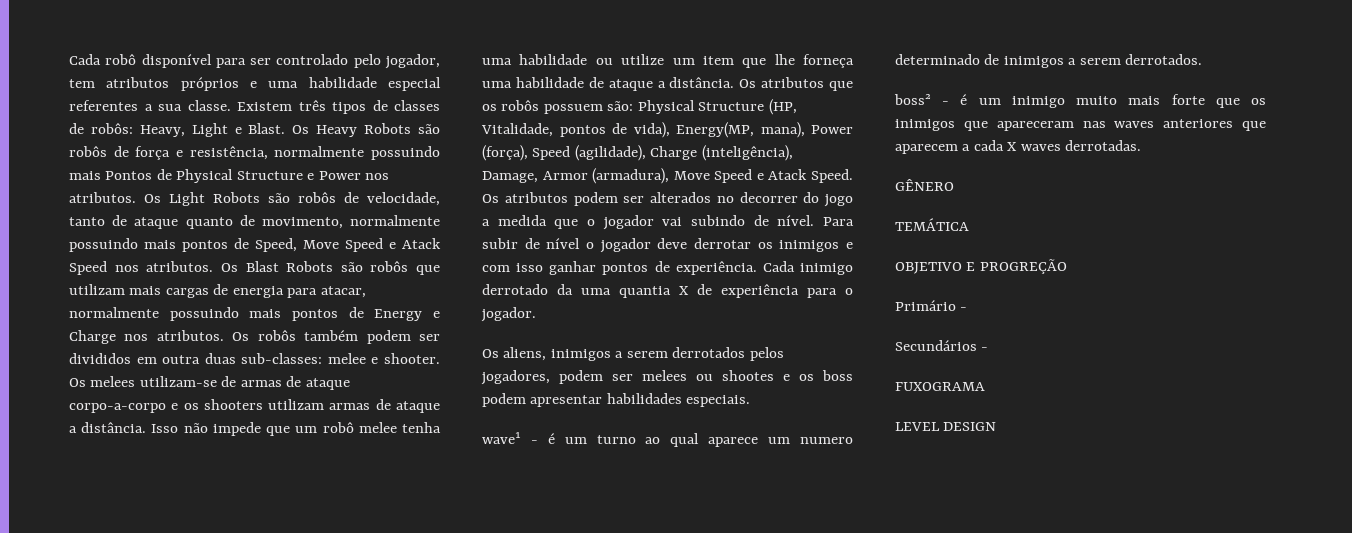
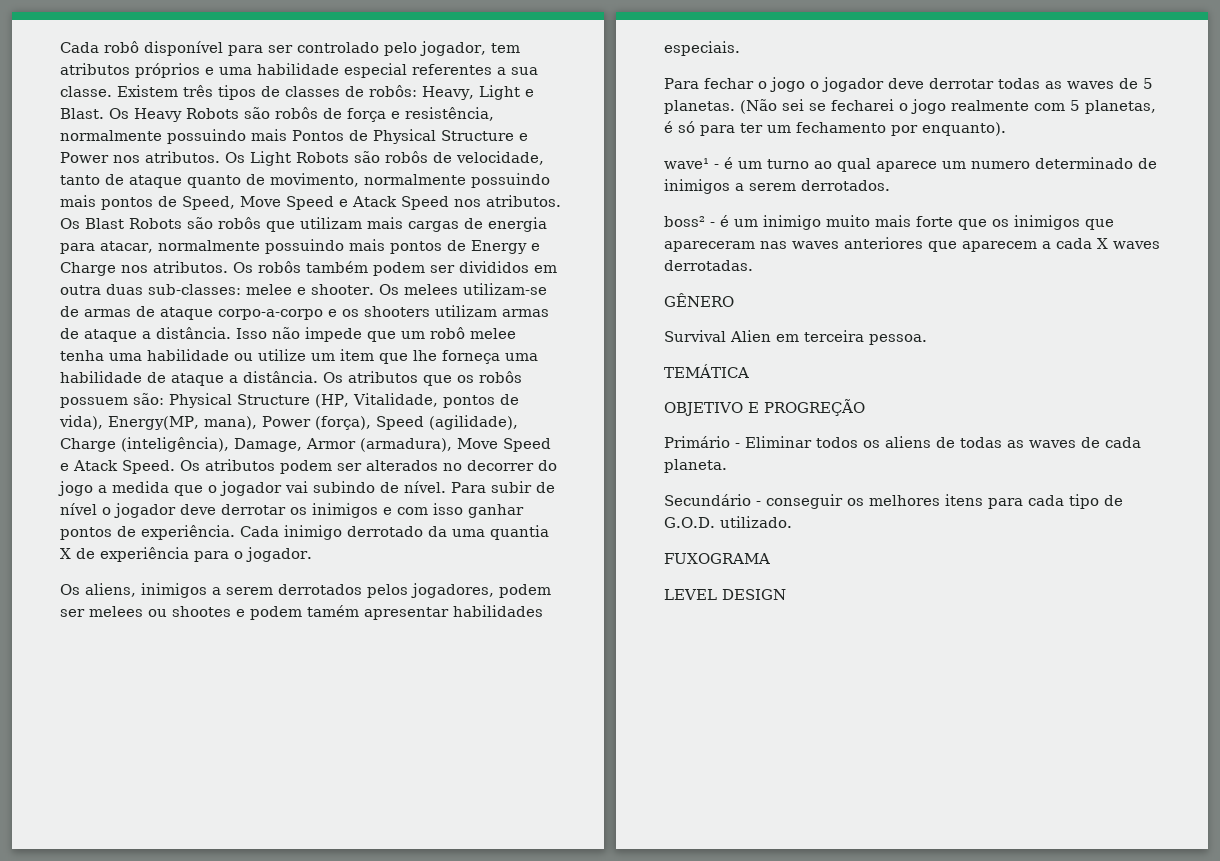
- Os aliens, inimigos a serem derrotados pelos jogadores, podem ser melees ou shootes e os boss podem apresentar habilidades especiais.
+ Os aliens, inimigos a serem derrotados pelos jogadores, podem ser melees ou shootes e podem tamém apresentar habilidades especiais.
+ Para fechar o jogo o jogador deve derrotar todas as waves de 5 planetas. (Não sei se fecharei o jogo realmente com 5 planetas, é só para ter um fechamento por enquanto).
+ Survival Alien em terceira pessoa.
- Primário -
- Secundários -
+ Primário - Eliminar todos os aliens de todas as waves de cada planeta.
+ Secundário - conseguir os melhores itens para cada tipo de G.O.D. utilizado.

